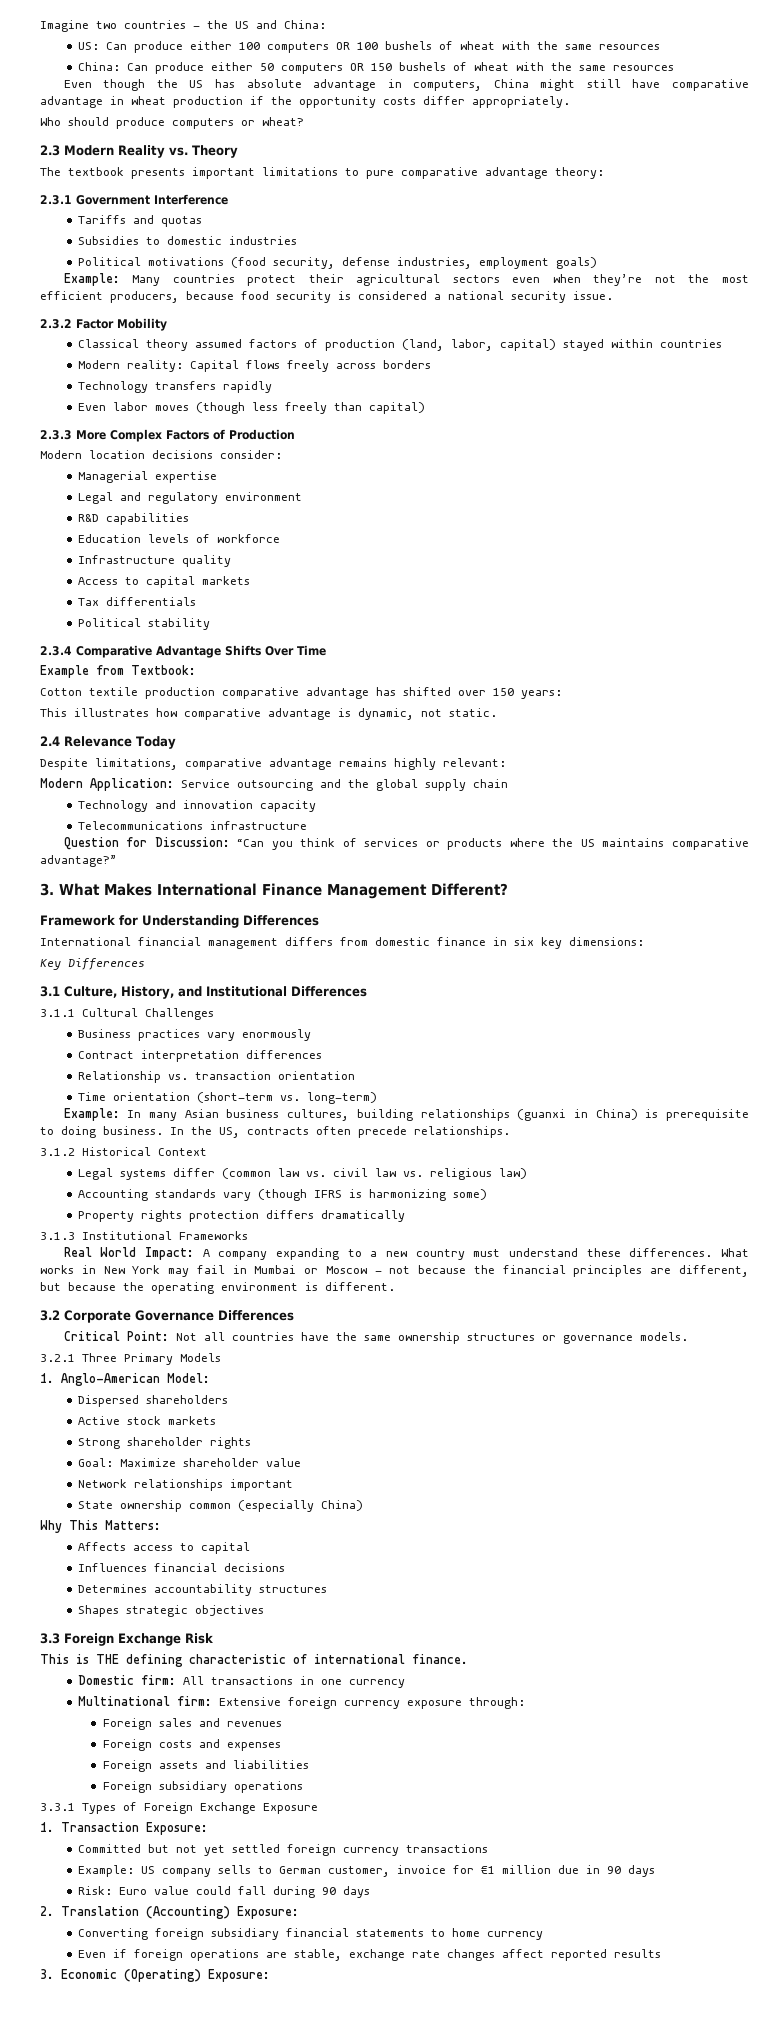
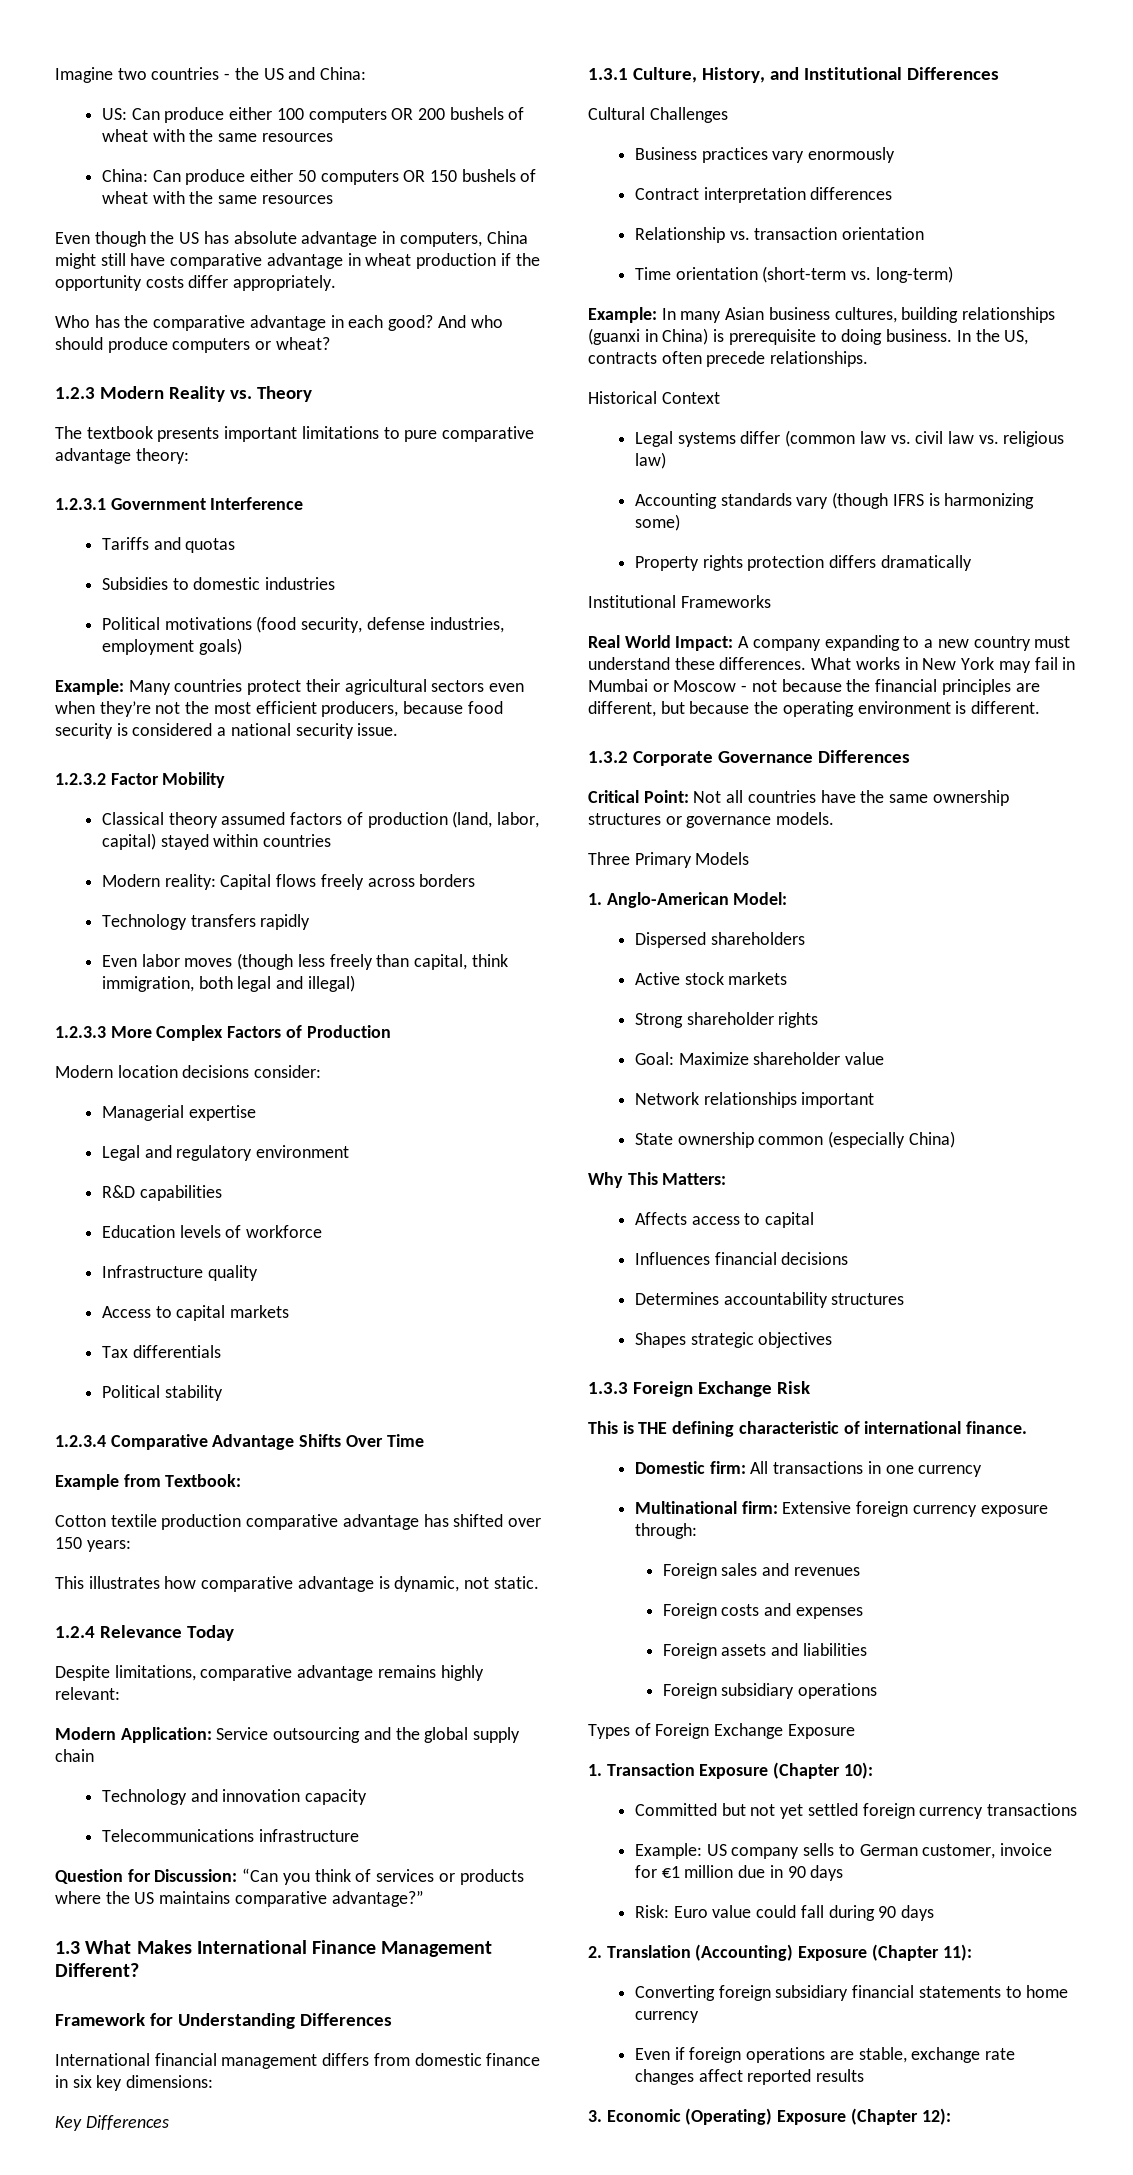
- US: Can produce either 100 computers OR 100 bushels of wheat with the same resources
+ US: Can produce either 100 computers OR 200 bushels of wheat with the same resources
- Who should produce computers or wheat?
+ Who has the comparative advantage in each good? And who should produce computers or wheat?
- 2.3 Modern Reality vs. Theory
+ 1.2.3 Modern Reality vs. Theory
- 2.3.1 Government Interference
+ 1.2.3.1 Government Interference
- 2.3.2 Factor Mobility
+ 1.2.3.2 Factor Mobility
- Even labor moves (though less freely than capital)
- 2.3.3 More Complex Factors of Production
+ Even labor moves (though less freely than capital, think immigration, both legal and illegal)
+ 1.2.3.3 More Complex Factors of Production
- 2.3.4 Comparative Advantage Shifts Over Time
+ 1.2.3.4 Comparative Advantage Shifts Over Time
- 2.4 Relevance Today
+ 1.2.4 Relevance Today
- 3. What Makes International Finance Management Different?
+ 1.3 What Makes International Finance Management Different?
- 3.1 Culture, History, and Institutional Differences
+ 1.3.1 Culture, History, and Institutional Differences
- 3.1.1 Cultural Challenges
+ Cultural Challenges
- 3.1.2 Historical Context
+ Historical Context
- 3.1.3 Institutional Frameworks
+ Institutional Frameworks
- 3.2 Corporate Governance Differences
+ 1.3.2 Corporate Governance Differences
- 3.2.1 Three Primary Models
+ Three Primary Models
- 3.3 Foreign Exchange Risk
+ 1.3.3 Foreign Exchange Risk
- 3.3.1 Types of Foreign Exchange Exposure
+ Types of Foreign Exchange Exposure
- 1. Transaction Exposure:
+ 1. Transaction Exposure (Chapter 10):
- 2. Translation (Accounting) Exposure:
+ 2. Translation (Accounting) Exposure (Chapter 11):
- 3. Economic (Operating) Exposure:
+ 3. Economic (Operating) Exposure (Chapter 12):

